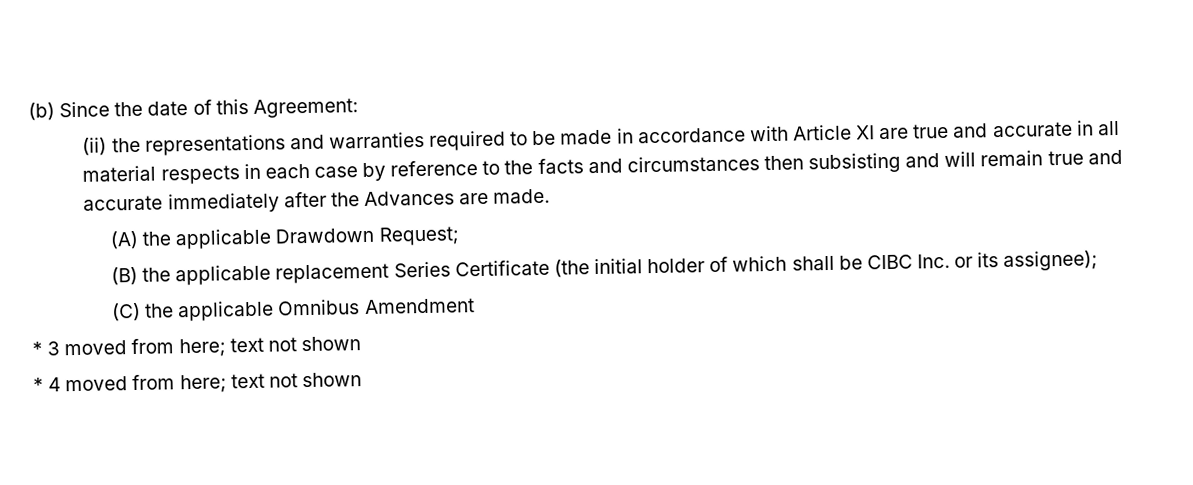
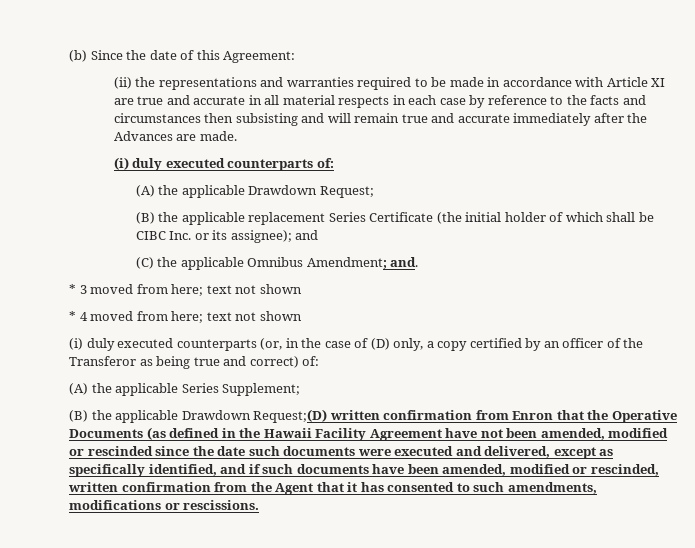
+ (i) duly executed counterparts of:
- (B) the applicable replacement Series Certificate (the initial holder of which shall be CIBC Inc. or its assignee);
+ (B) the applicable replacement Series Certificate (the initial holder of which shall be CIBC Inc. or its assignee); and
- (C) the applicable Omnibus Amendment
+ (C) the applicable Omnibus Amendment; and.
+ (i) duly executed counterparts (or, in the case of (D) only, a copy certified by an officer of the Transferor as being true and correct) of:
+ (A) the applicable Series Supplement;
+ (B) the applicable Drawdown Request;(D) written confirmation from Enron that the Operative Documents (as defined in the Hawaii Facility Agreement have not been amended, modified or rescinded since the date such documents were executed and delivered, except as specifically identified, and if such documents have been amended, modified or rescinded, written confirmation from the Agent that it has consented to such amendments, modifications or rescissions.

